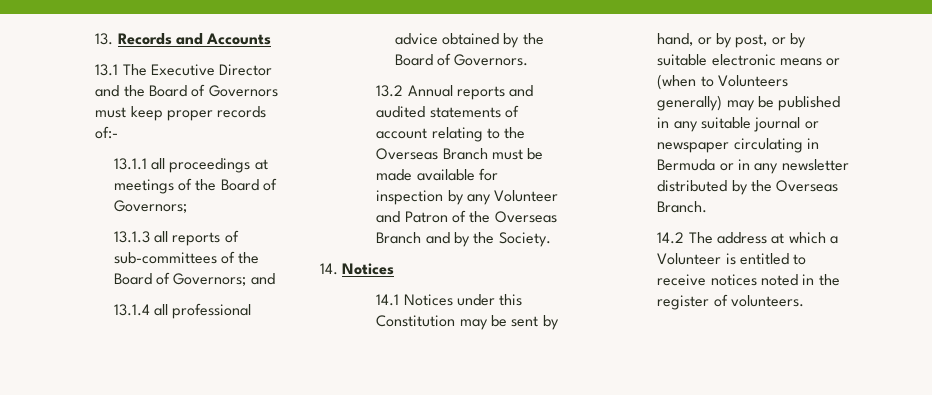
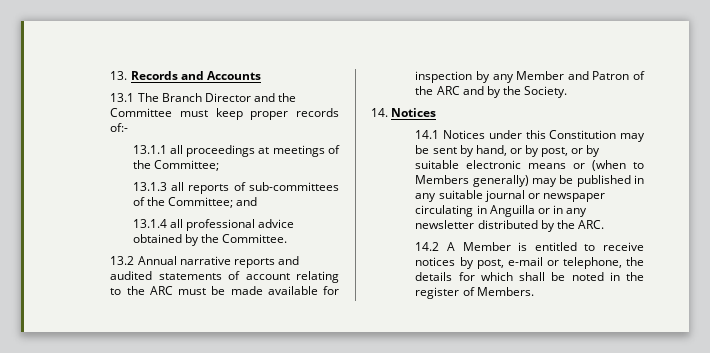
- 13.1 The Executive Director and the Board of Governors must keep proper records of:-
+ 13.1 The Branch Director and the Committee must keep proper records of:-
- 13.1.1 all proceedings at meetings of the Board of Governors;
+ 13.1.1 all proceedings at meetings of the Committee;
- 13.1.3 all reports of sub-committees of the Board of Governors; and
+ 13.1.3 all reports of sub-committees of the Committee; and
- 13.1.4 all professional advice obtained by the Board of Governors.
+ 13.1.4 all professional advice obtained by the Committee.
- 13.2 Annual reports and audited statements of account relating to the Overseas Branch must be made available for inspection by any Volunteer and Patron of the Overseas Branch and by the Society.
+ 13.2 Annual narrative reports and audited statements of account relating to the ARC must be made available for inspection by any Member and Patron of the ARC and by the Society.
- 14.1 Notices under this Constitution may be sent by hand, or by post, or by suitable electronic means or (when to Volunteers generally) may be published in any suitable journal or newspaper circulating in Bermuda or in any newsletter distributed by the Overseas Branch.
+ 14.1 Notices under this Constitution may be sent by hand, or by post, or by suitable electronic means or (when to Members generally) may be published in any suitable journal or newspaper circulating in Anguilla or in any newsletter distributed by the ARC.
- 14.2 The address at which a Volunteer is entitled to receive notices noted in the register of volunteers.
+ 14.2 A Member is entitled to receive notices by post, e-mail or telephone, the details for which shall be noted in the register of Members.

